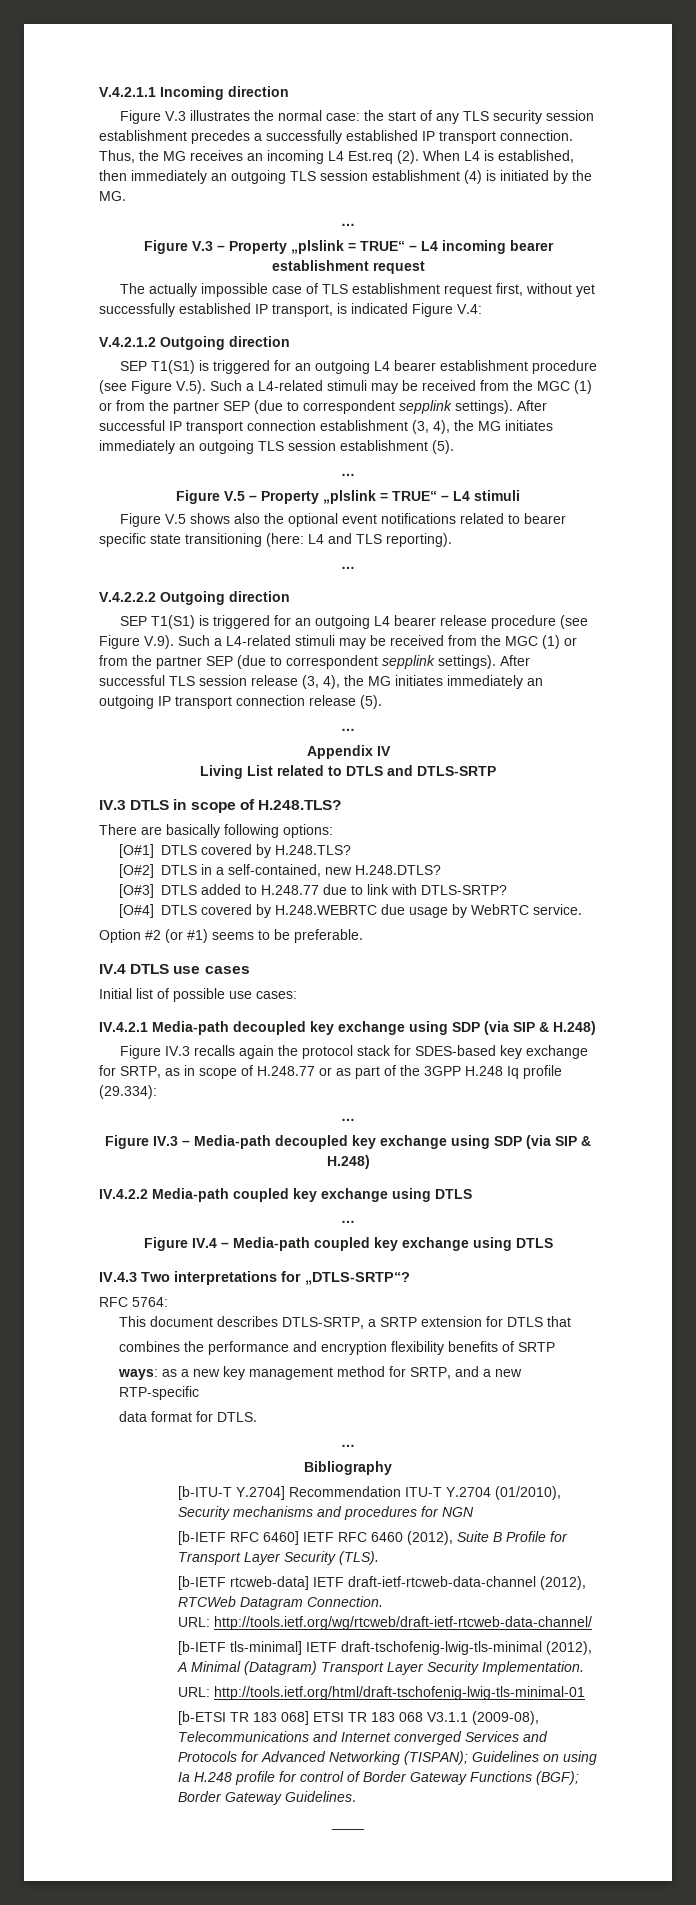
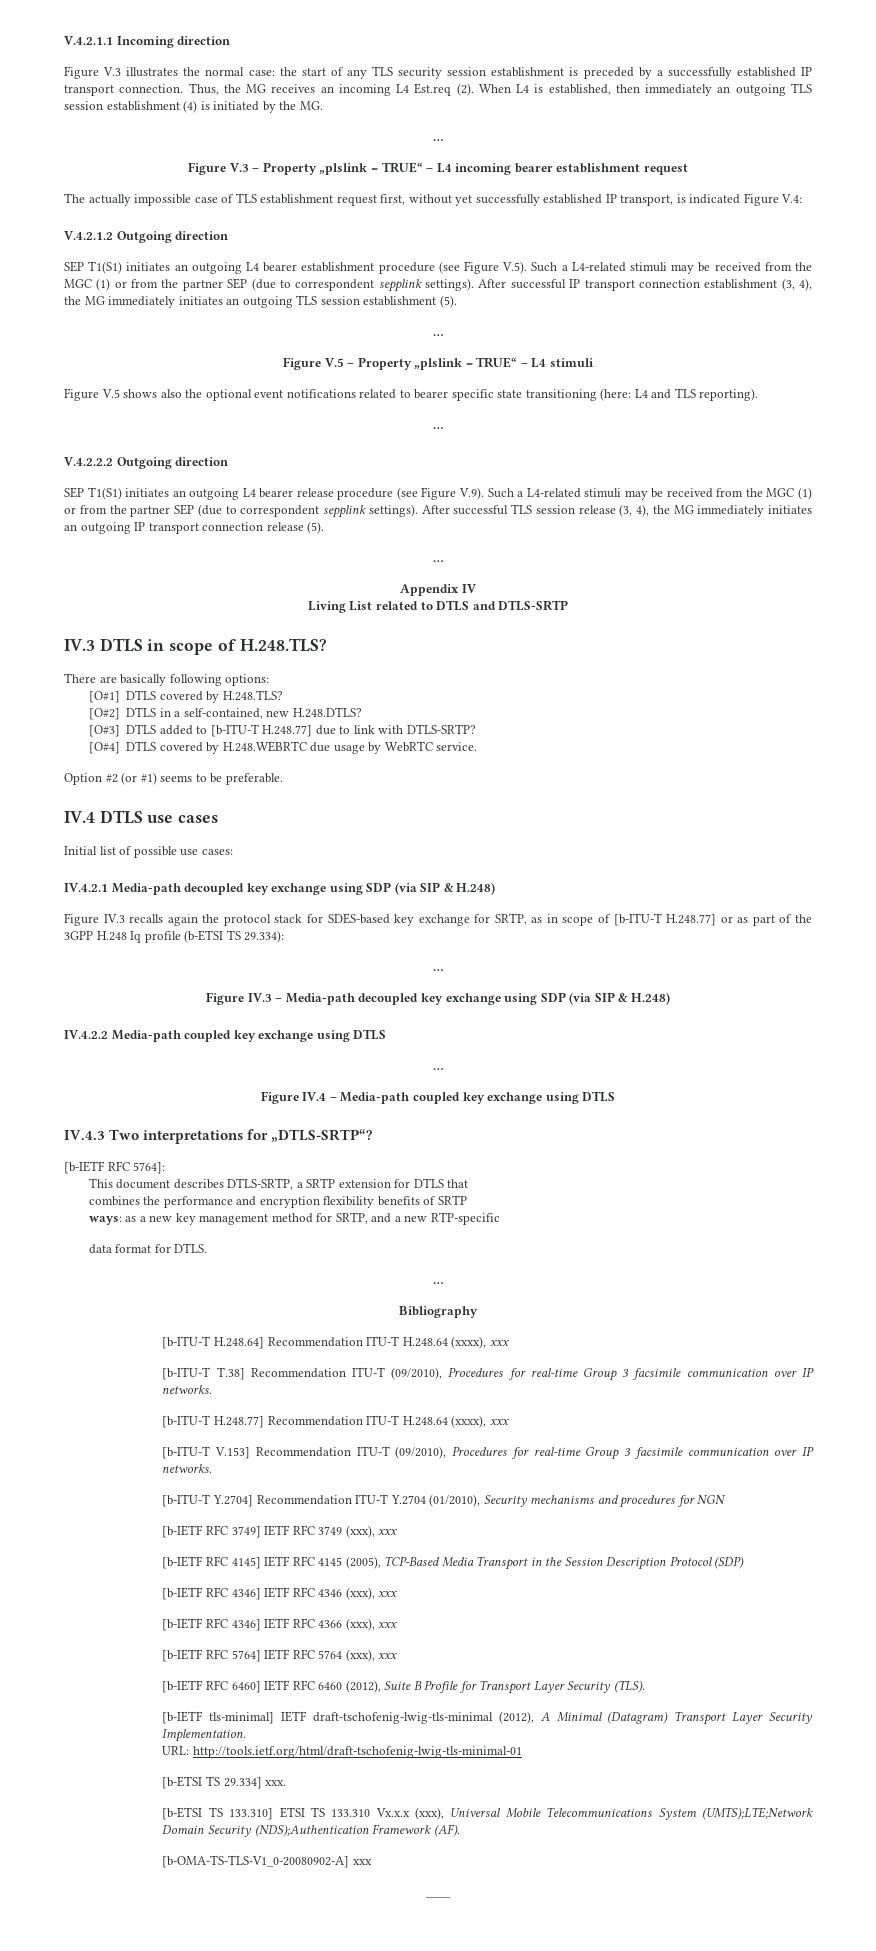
- Figure V.3 illustrates the normal case: the start of any TLS security session establishment precedes a successfully established IP transport connection.
+ Figure V.3 illustrates the normal case: the start of any TLS security session establishment is preceded by a successfully established IP transport connection.
- SEP T1(S1) is triggered for an outgoing L4 bearer establishment procedure (see Figure V.5). Such a L4-related stimuli may be received from the MGC (1) or from the partner SEP (due to correspondent sepplink settings).
+ SEP T1(S1) initiates an outgoing L4 bearer establishment procedure (see Figure V.5). Such a L4-related stimuli may be received from the MGC (1) or from the partner SEP (due to correspondent sepplink settings).
- After successful IP transport connection establishment (3, 4), the MG initiates immediately an outgoing TLS session establishment (5).
+ After successful IP transport connection establishment (3, 4), the MG immediately initiates an outgoing TLS session establishment (5).
- SEP T1(S1) is triggered for an outgoing L4 bearer release procedure (see Figure V.9). Such a L4-related stimuli may be received from the MGC (1) or from the partner SEP (due to correspondent sepplink settings).
+ SEP T1(S1) initiates an outgoing L4 bearer release procedure (see Figure V.9). Such a L4-related stimuli may be received from the MGC (1) or from the partner SEP (due to correspondent sepplink settings).
- After successful TLS session release (3, 4), the MG initiates immediately an outgoing IP transport connection release (5).
+ After successful TLS session release (3, 4), the MG immediately initiates an outgoing IP transport connection release (5).
- [O#3] DTLS added to H.248.77 due to link with DTLS-SRTP?
+ [O#3] DTLS added to [b-ITU-T H.248.77] due to link with DTLS-SRTP?
- Figure IV.3 recalls again the protocol stack for SDES-based key exchange for SRTP, as in scope of H.248.77 or as part of the 3GPP H.248 Iq profile (29.334):
+ Figure IV.3 recalls again the protocol stack for SDES-based key exchange for SRTP, as in scope of [b-ITU-T H.248.77] or as part of the 3GPP H.248 Iq profile (b-ETSI TS 29.334):
- RFC 5764:
+ [b-IETF RFC 5764]:
+ [b-ITU-T H.248.64] Recommendation ITU-T H.248.64 (xxxx), xxx
+ [b-ITU-T T.38] Recommendation ITU-T (09/2010), Procedures for real-time Group 3 facsimile communication over IP networks.
+ [b-ITU-T H.248.77] Recommendation ITU-T H.248.64 (xxxx), xxx
+ [b-ITU-T V.153] Recommendation ITU-T (09/2010), Procedures for real-time Group 3 facsimile communication over IP networks.
+ [b-IETF RFC 3749] IETF RFC 3749 (xxx), xxx
+ [b-IETF RFC 4145] IETF RFC 4145 (2005), TCP-Based Media Transport in the Session Description Protocol (SDP)
+ [b-IETF RFC 4346] IETF RFC 4346 (xxx), xxx
+ [b-IETF RFC 4346] IETF RFC 4366 (xxx), xxx
+ [b-IETF RFC 5764] IETF RFC 5764 (xxx), xxx
- [b-IETF rtcweb-data] IETF draft-ietf-rtcweb-data-channel (2012), RTCWeb Datagram Connection.
- URL: http://tools.ietf.org/wg/rtcweb/draft-ietf-rtcweb-data-channel/
- [b-ETSI TR 183 068] ETSI TR 183 068 V3.1.1 (2009-08), Telecommunications and Internet converged Services and Protocols for Advanced Networking (TISPAN); Guidelines on using Ia H.248 profile for control of Border Gateway Functions (BGF); Border Gateway Guidelines.
+ [b-ETSI TS 29.334] xxx.
+ [b-ETSI TS 133.310] ETSI TS 133.310 Vx.x.x (xxx), Universal Mobile Telecommunications System (UMTS);LTE;Network Domain Security (NDS);Authentication Framework (AF).
+ [b-OMA-TS-TLS-V1_0-20080902-A] xxx

